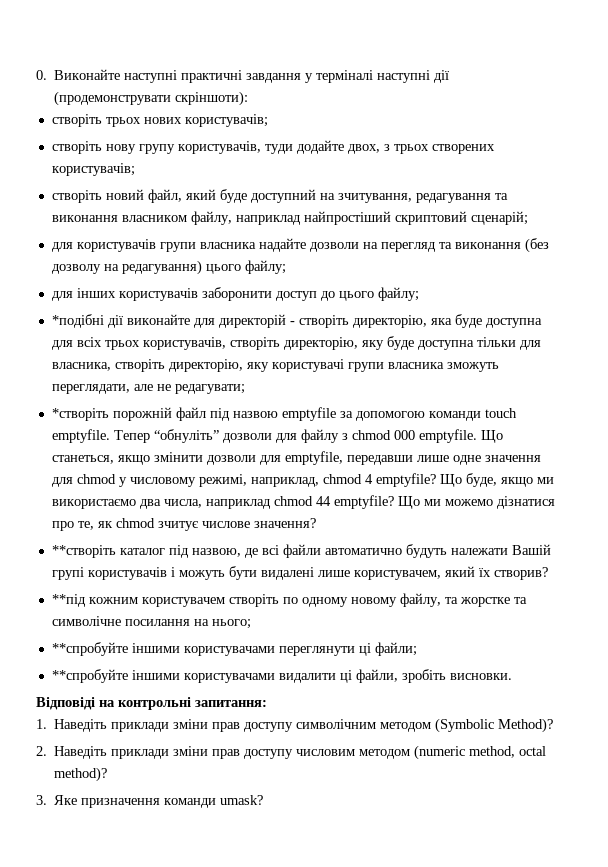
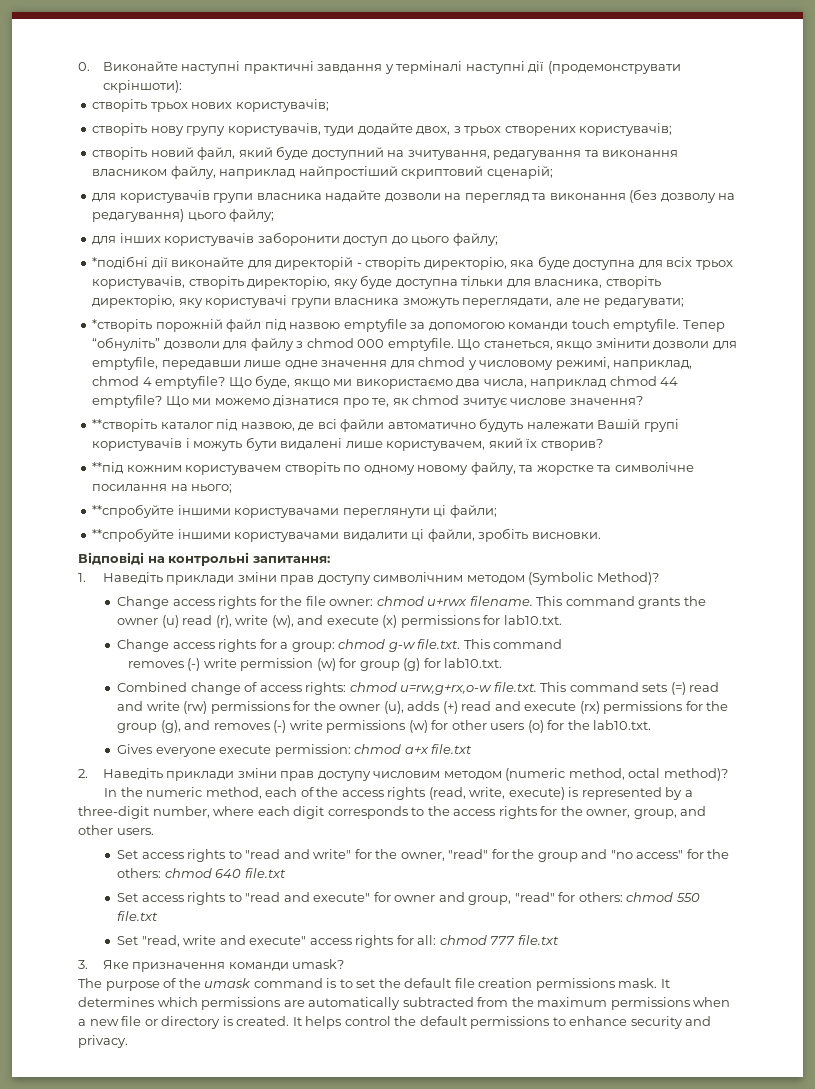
+ Change access rights for the file owner: chmod u+rwx filename. This command grants the owner (u) read (r), write (w), and execute (x) permissions for lab10.txt.
+ Change access rights for a group: chmod g-w file.txt. This command
+ removes (-) write permission (w) for group (g) for lab10.txt.
+ Combined change of access rights: chmod u=rw,g+rx,o-w file.txt. This command sets (=) read and write (rw) permissions for the owner (u), adds (+) read and execute (rx) permissions for the group (g), and removes (-) write permissions (w) for other users (o) for the lab10.txt.
+ Gives everyone execute permission: chmod a+x file.txt
+ In the numeric method, each of the access rights (read, write, execute) is represented by a three-digit number, where each digit corresponds to the access rights for the owner, group, and other users.
+ Set access rights to "read and write" for the owner, "read" for the group and "no access" for the others: chmod 640 file.txt
+ Set access rights to "read and execute" for owner and group, "read" for others: chmod 550 file.txt
+ Set "read, write and execute" access rights for all: chmod 777 file.txt
+ The purpose of the umask command is to set the default file creation permissions mask. It determines which permissions are automatically subtracted from the maximum permissions when a new file or directory is created. It helps control the default permissions to enhance security and privacy.

